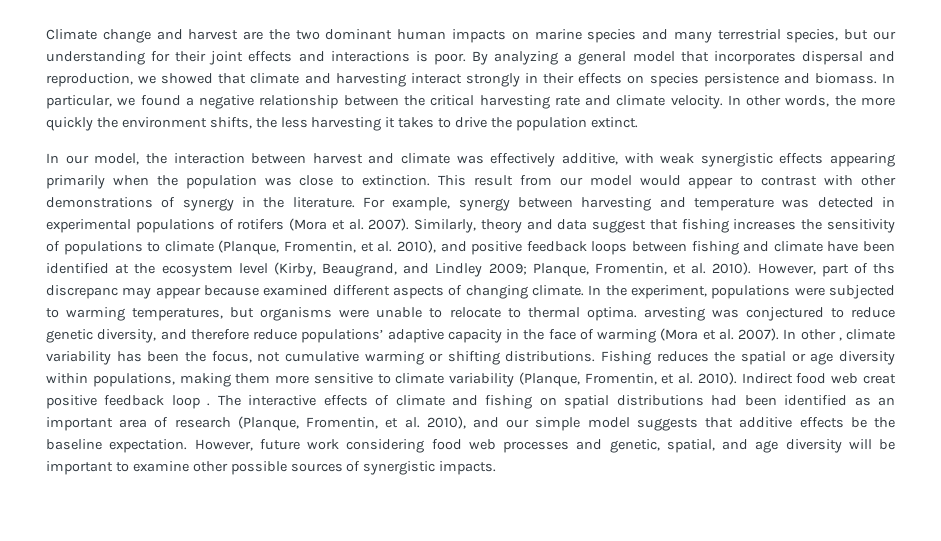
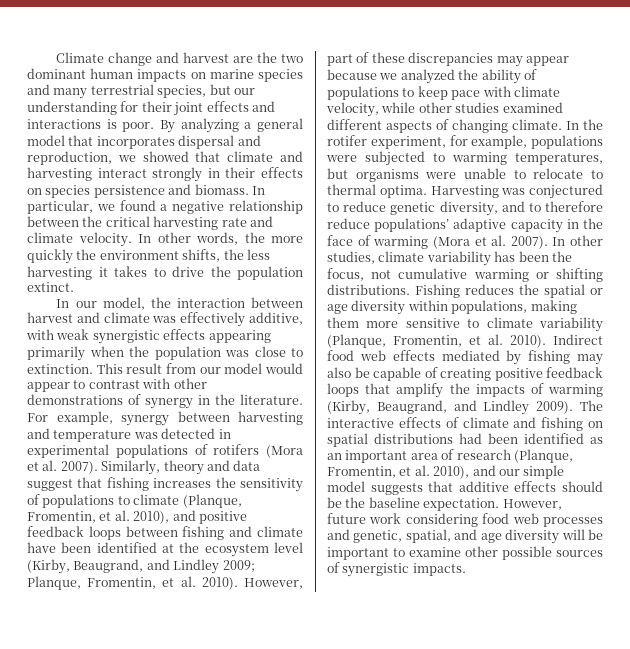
- However, part of ths discrepanc may appear because examined different aspects of changing climate.
+ However, part of these discrepancies may appear because we analyzed the ability of populations to keep pace with climate velocity, while other studies examined different aspects of changing climate.
- In the experiment, populations were subjected to warming temperatures, but organisms were unable to relocate to thermal optima. arvesting was conjectured to reduce genetic diversity, and therefore reduce populations’ adaptive capacity in the face of warming (Mora et al. 2007).
+ In the rotifer experiment, for example, populations were subjected to warming temperatures, but organisms were unable to relocate to thermal optima. Harvesting was conjectured to reduce genetic diversity, and to therefore reduce populations’ adaptive capacity in the face of warming (Mora et al. 2007).
- In other , climate variability has been the focus, not cumulative warming or shifting distributions.
+ In other studies, climate variability has been the focus, not cumulative warming or shifting distributions.
- Indirect food web creat positive feedback loop .
+ Indirect food web effects mediated by fishing may also be capable of creating positive feedback loops that amplify the impacts of warming (Kirby, Beaugrand, and Lindley 2009).
- The interactive effects of climate and fishing on spatial distributions had been identified as an important area of research (Planque, Fromentin, et al. 2010), and our simple model suggests that additive effects be the baseline expectation.
+ The interactive effects of climate and fishing on spatial distributions had been identified as an important area of research (Planque, Fromentin, et al. 2010), and our simple model suggests that additive effects should be the baseline expectation.

